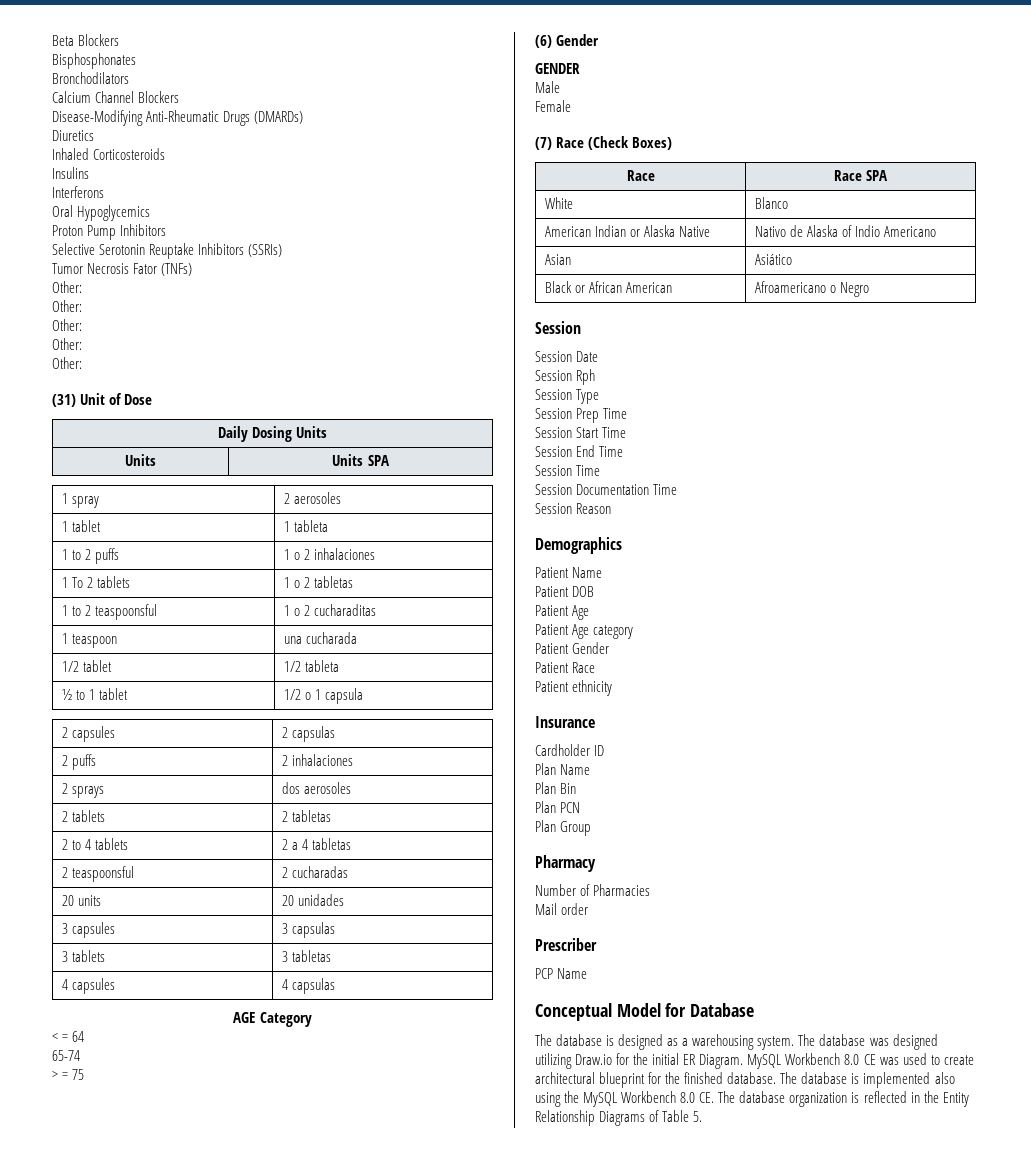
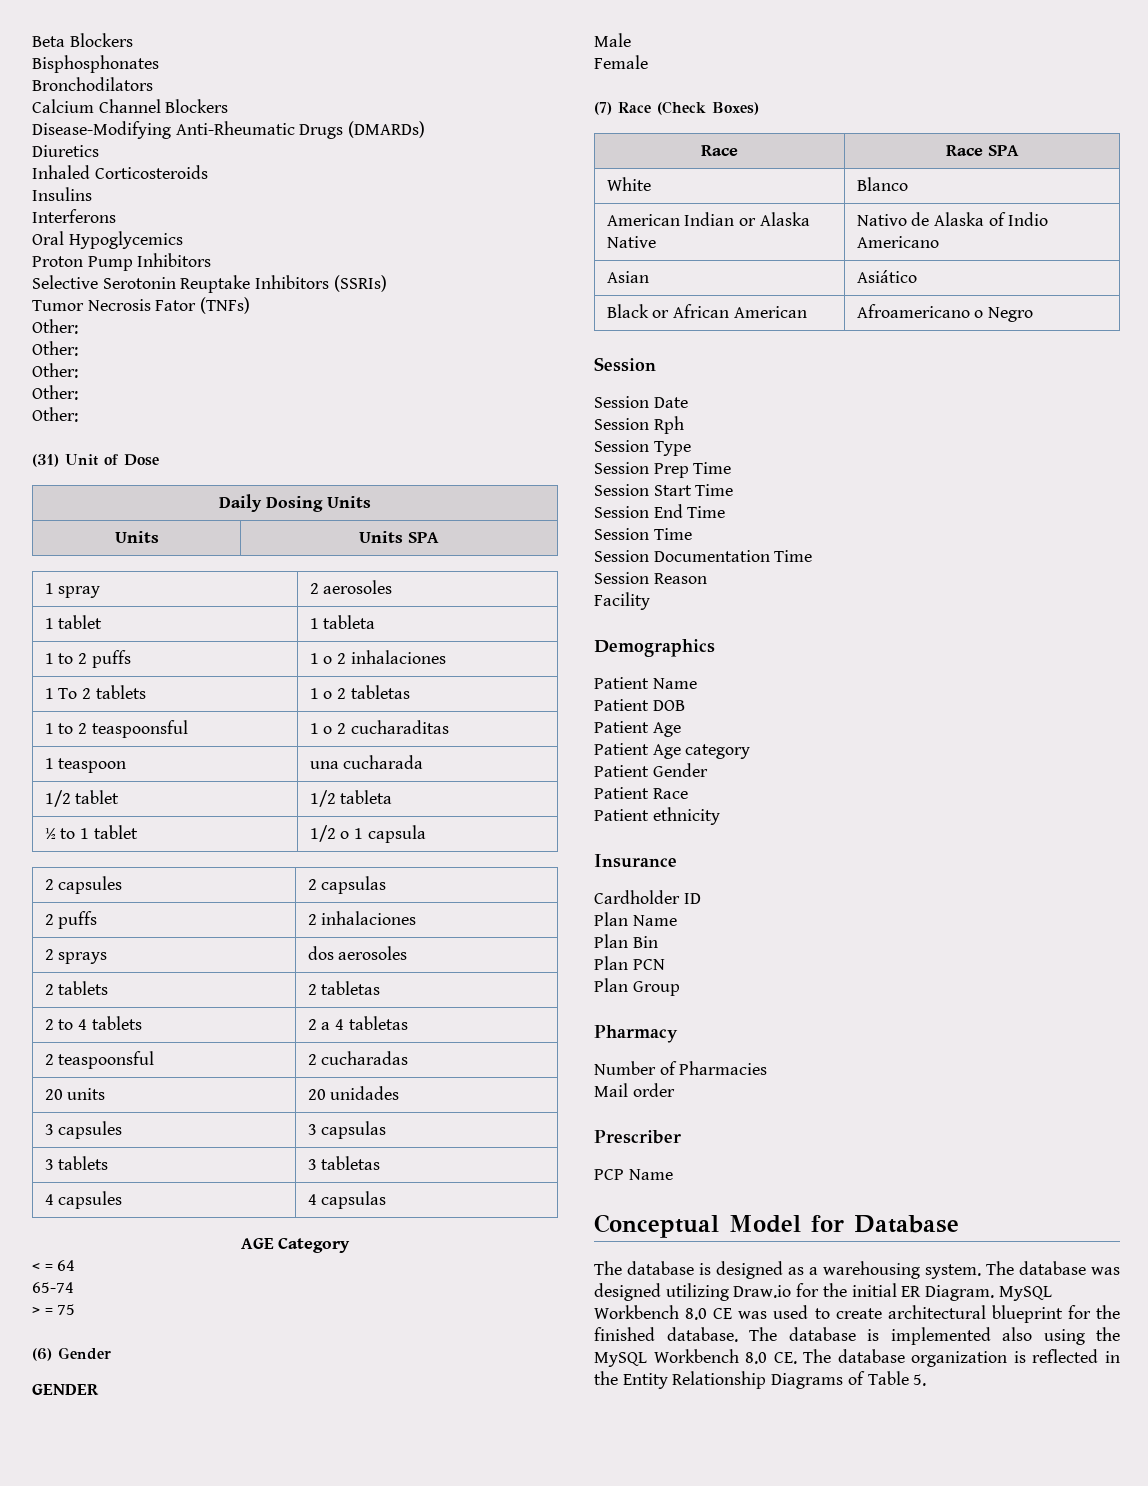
+ Facility

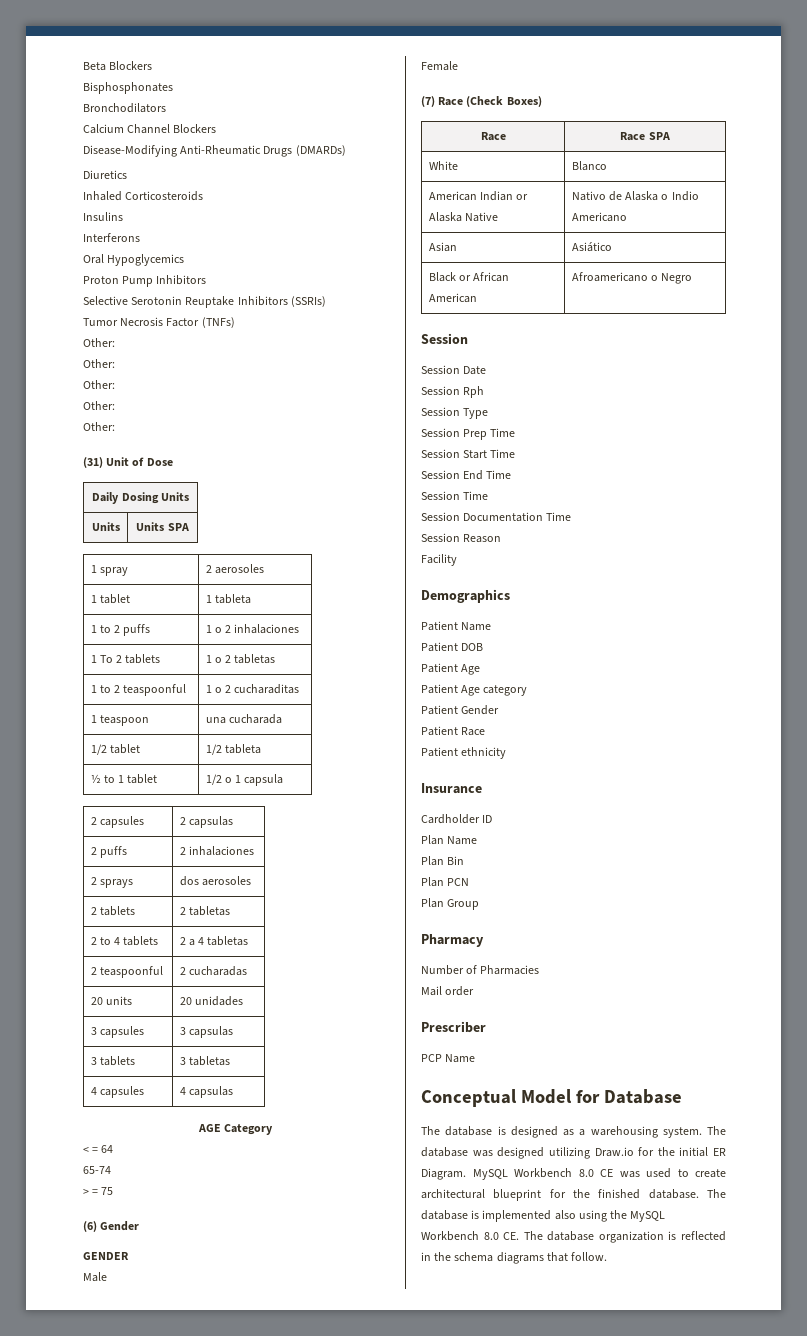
- Tumor Necrosis Fator (TNFs)
+ Tumor Necrosis Factor (TNFs)
- 1 to 2 teaspoonsful | 1 o 2 cucharaditas
+ 1 to 2 teaspoonful | 1 o 2 cucharaditas
- 2 teaspoonsful | 2 cucharadas
+ 2 teaspoonful | 2 cucharadas
- American Indian or Alaska Native | Nativo de Alaska of Indio Americano
+ American Indian or Alaska Native | Nativo de Alaska o Indio Americano
- The database is implemented also using the MySQL Workbench 8.0 CE. The database organization is reflected in the Entity Relationship Diagrams of Table 5.
+ The database is implemented also using the MySQL Workbench 8.0 CE. The database organization is reflected in the schema diagrams that follow.

